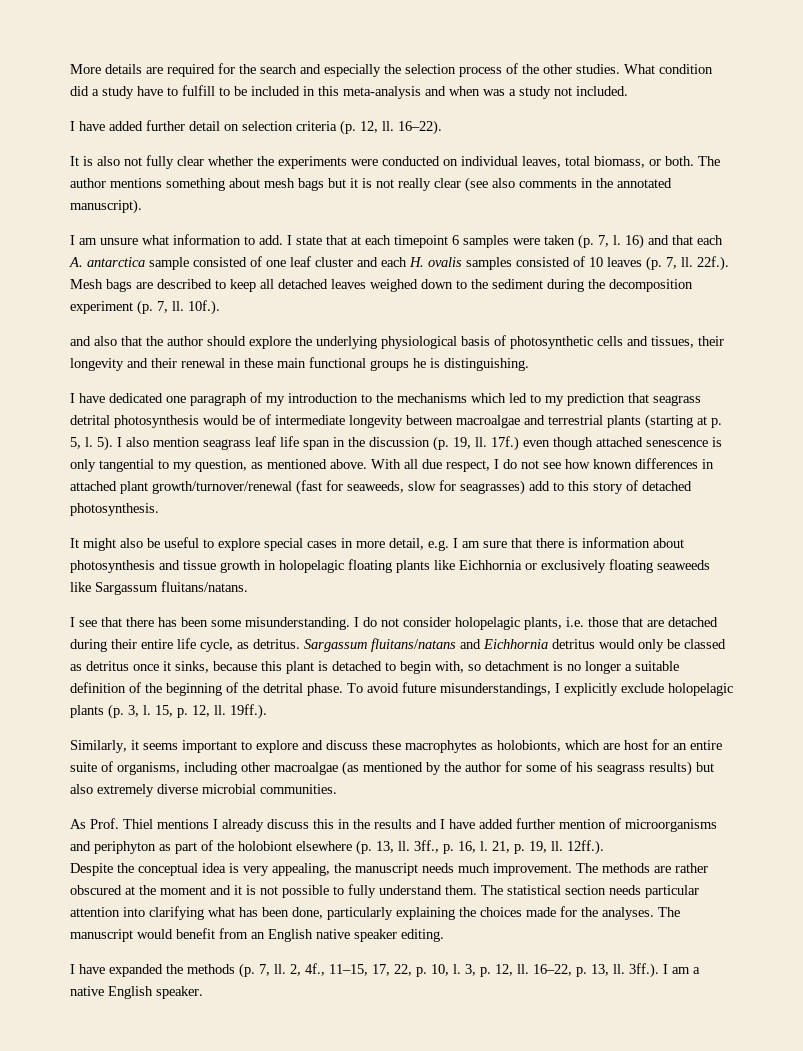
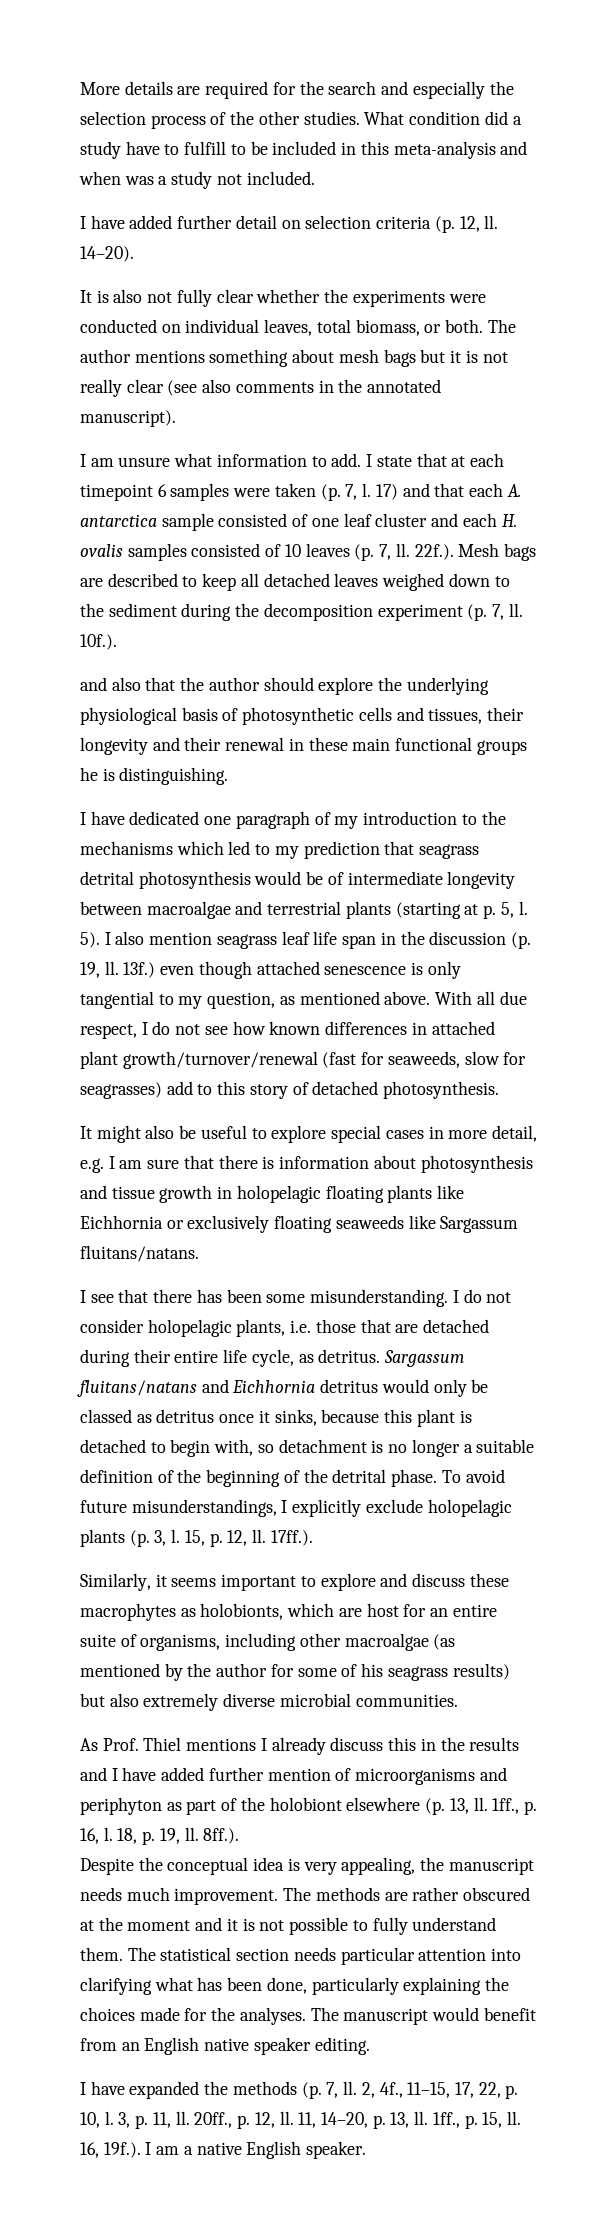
- 16–22).
+ 14–20).
- 16) and that each A. antarctica sample consisted of one leaf cluster and each H. ovalis samples consisted of 10 leaves (p. 7, ll.
+ 17) and that each A. antarctica sample consisted of one leaf cluster and each H. ovalis samples consisted of 10 leaves (p. 7, ll.
- 17f.) even though attached senescence is only tangential to my question, as mentioned above.
+ 13f.) even though attached senescence is only tangential to my question, as mentioned above.
- 19ff.).
+ 17ff.).
- 3ff., p. 16, l.
+ 1ff., p. 16, l.
- 21, p. 19, ll.
+ 18, p. 19, ll.
- 12ff.).
+ 8ff.).
- 3, p. 12, ll. 16–22, p. 13, ll. 3ff.). I am a native English speaker.
+ 3, p. 11, ll. 20ff., p. 12, ll. 11, 14–20, p. 13, ll. 1ff., p. 15, ll. 16, 19f.). I am a native English speaker.

